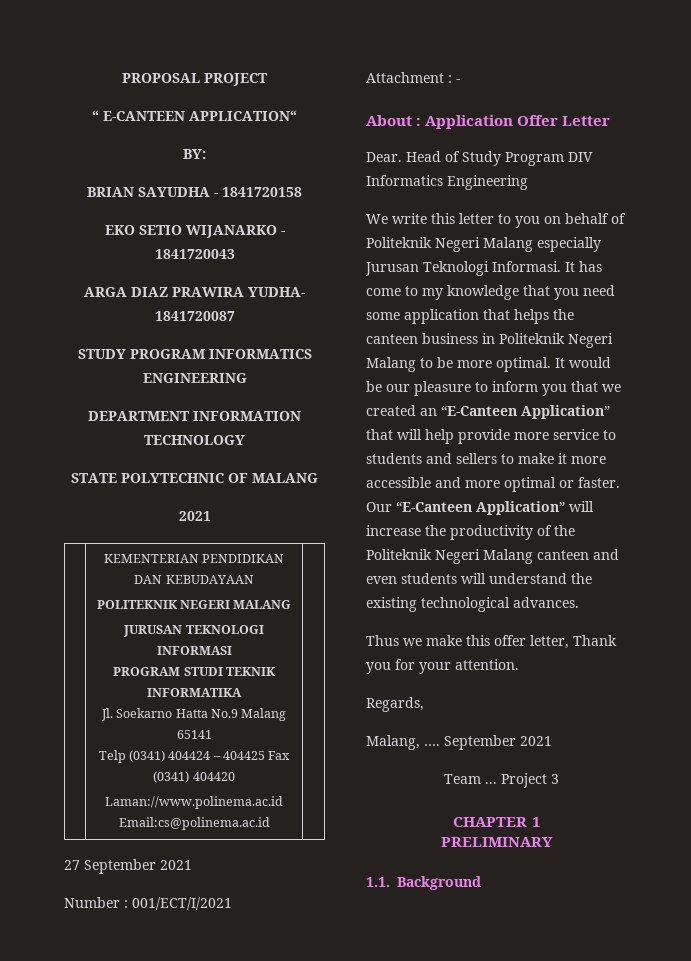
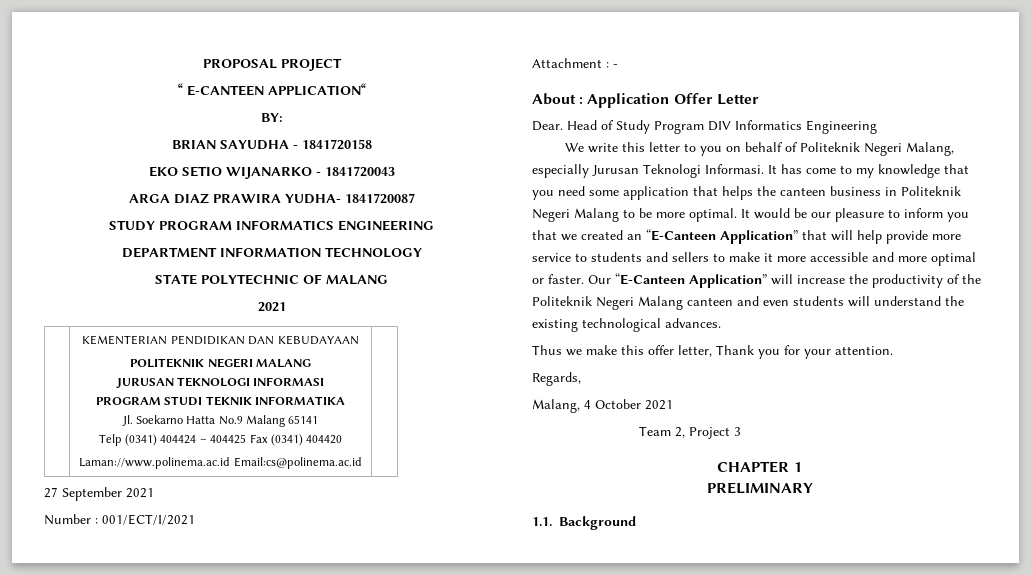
- We write this letter to you on behalf of Politeknik Negeri Malang especially Jurusan Teknologi Informasi.
+ We write this letter to you on behalf of Politeknik Negeri Malang, especially Jurusan Teknologi Informasi.
- Malang, …. September 2021
+ Malang, 4 October 2021
- Team ... Project 3
+ Team 2, Project 3

